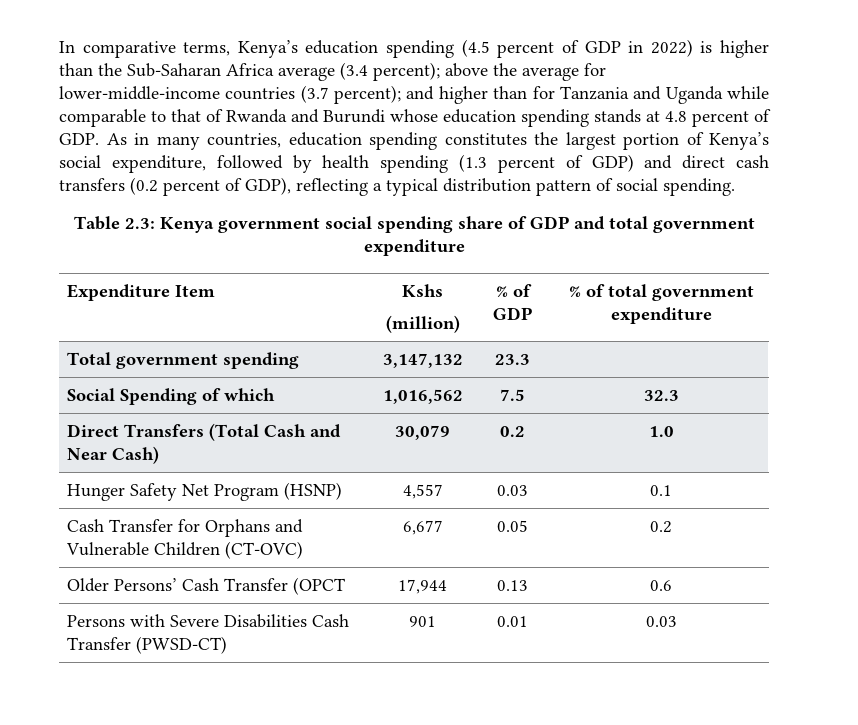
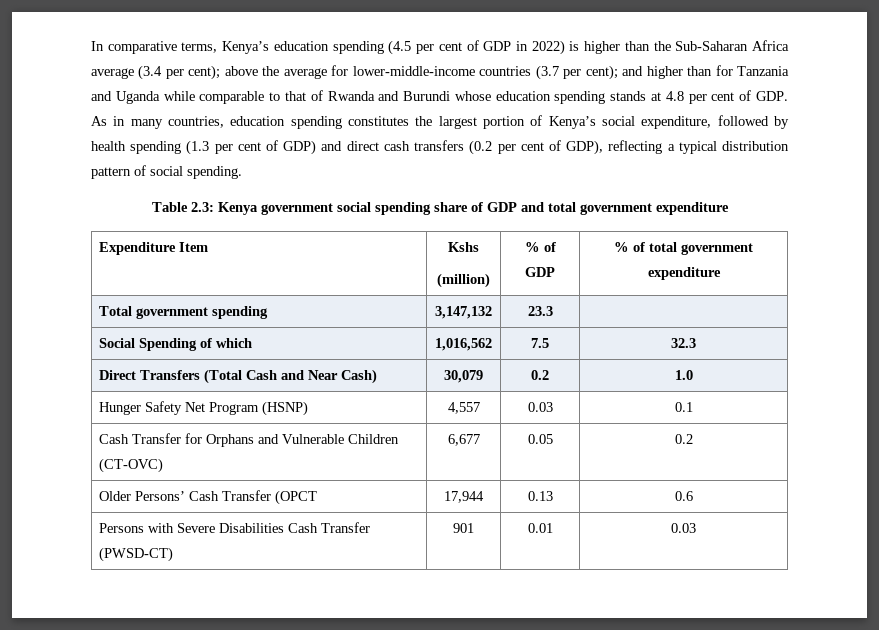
- In comparative terms, Kenya’s education spending (4.5 percent of GDP in 2022) is higher than the Sub-Saharan Africa average (3.4 percent);
+ In comparative terms, Kenya’s education spending (4.5 per cent of GDP in 2022) is higher than the Sub-Saharan Africa average (3.4 per cent);
- above the average for lower-middle-income countries (3.7 percent);
+ above the average for lower-middle-income countries (3.7 per cent);
- and higher than for Tanzania and Uganda while comparable to that of Rwanda and Burundi whose education spending stands at 4.8 percent of GDP. As in many countries, education spending constitutes the largest portion of Kenya’s social expenditure, followed by health spending (1.3 percent of GDP) and direct cash transfers (0.2 percent of GDP), reflecting a typical distribution pattern of social spending.
+ and higher than for Tanzania and Uganda while comparable to that of Rwanda and Burundi whose education spending stands at 4.8 per cent of GDP. As in many countries, education spending constitutes the largest portion of Kenya’s social expenditure, followed by health spending (1.3 per cent of GDP) and direct cash transfers (0.2 per cent of GDP), reflecting a typical distribution pattern of social spending.

